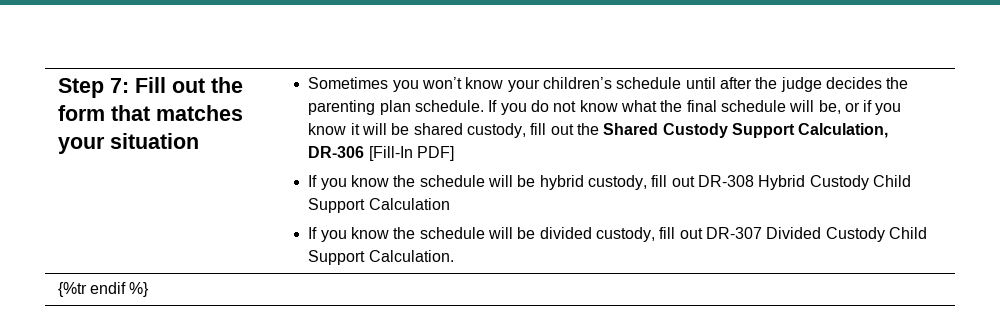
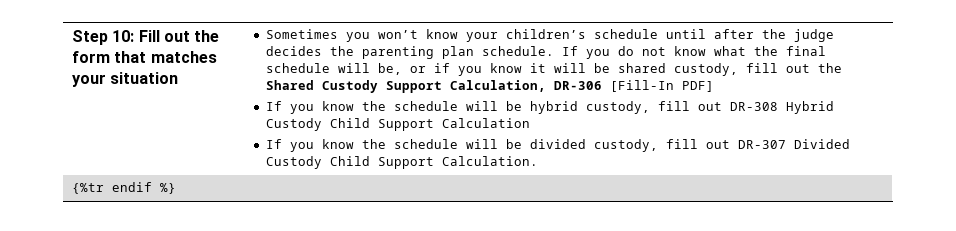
- Step 7: Fill out the form that matches your situation
+ Step 10: Fill out the form that matches your situation

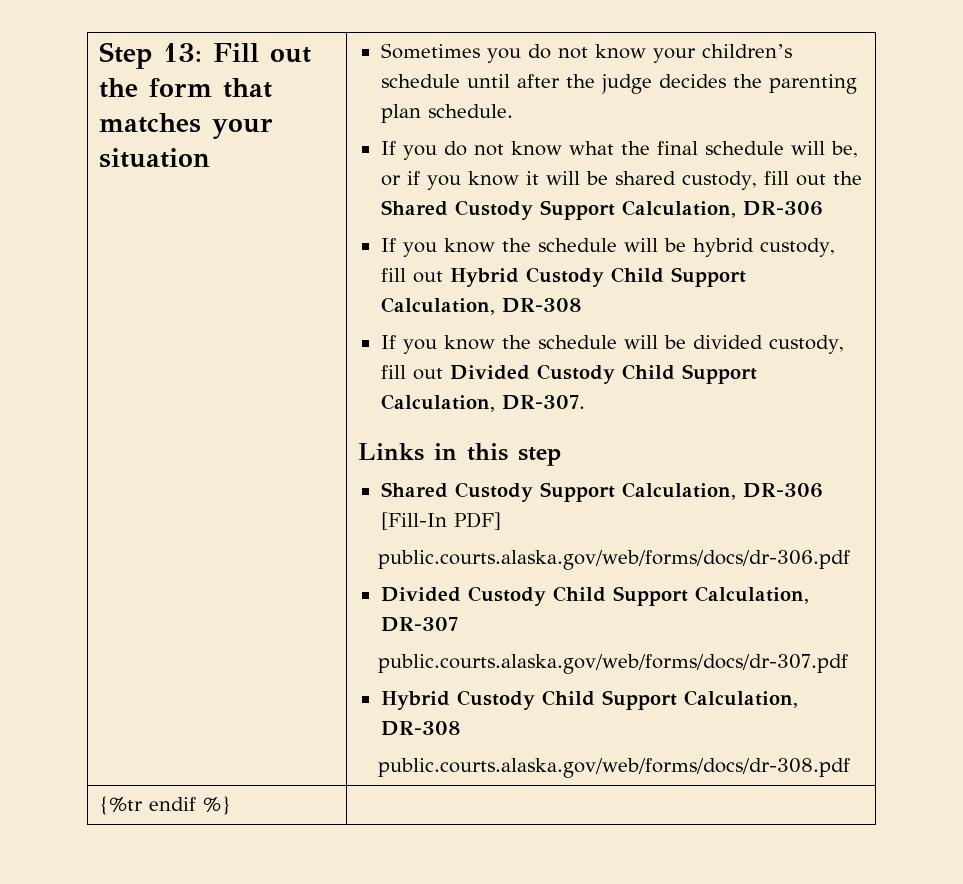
- Step 10: Fill out the form that matches your situation
+ Step 13: Fill out the form that matches your situation
- Sometimes you won’t know your children’s schedule until after the judge decides the parenting plan schedule. If you do not know what the final schedule will be, or if you know it will be shared custody, fill out the Shared Custody Support Calculation, DR-306 [Fill-In PDF]
+ Sometimes you do not know your children’s schedule until after the judge decides the parenting plan schedule.
+ If you do not know what the final schedule will be, or if you know it will be shared custody, fill out the Shared Custody Support Calculation, DR-306
- If you know the schedule will be hybrid custody, fill out DR-308 Hybrid Custody Child Support Calculation
+ If you know the schedule will be hybrid custody, fill out Hybrid Custody Child Support Calculation, DR-308
- If you know the schedule will be divided custody, fill out DR-307 Divided Custody Child Support Calculation.
+ If you know the schedule will be divided custody, fill out Divided Custody Child Support Calculation, DR-307.
+ Links in this step
+ Shared Custody Support Calculation, DR-306 [Fill-In PDF]
+ public.courts.alaska.gov/web/forms/docs/dr-306.pdf
+ Divided Custody Child Support Calculation, DR-307
+ public.courts.alaska.gov/web/forms/docs/dr-307.pdf
+ Hybrid Custody Child Support Calculation, DR-308
+ public.courts.alaska.gov/web/forms/docs/dr-308.pdf

